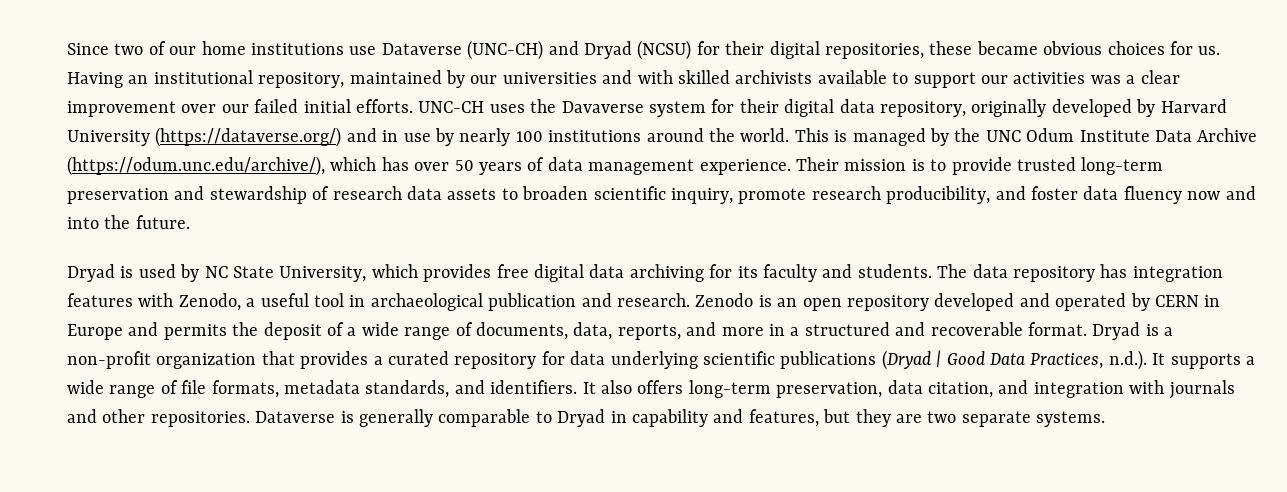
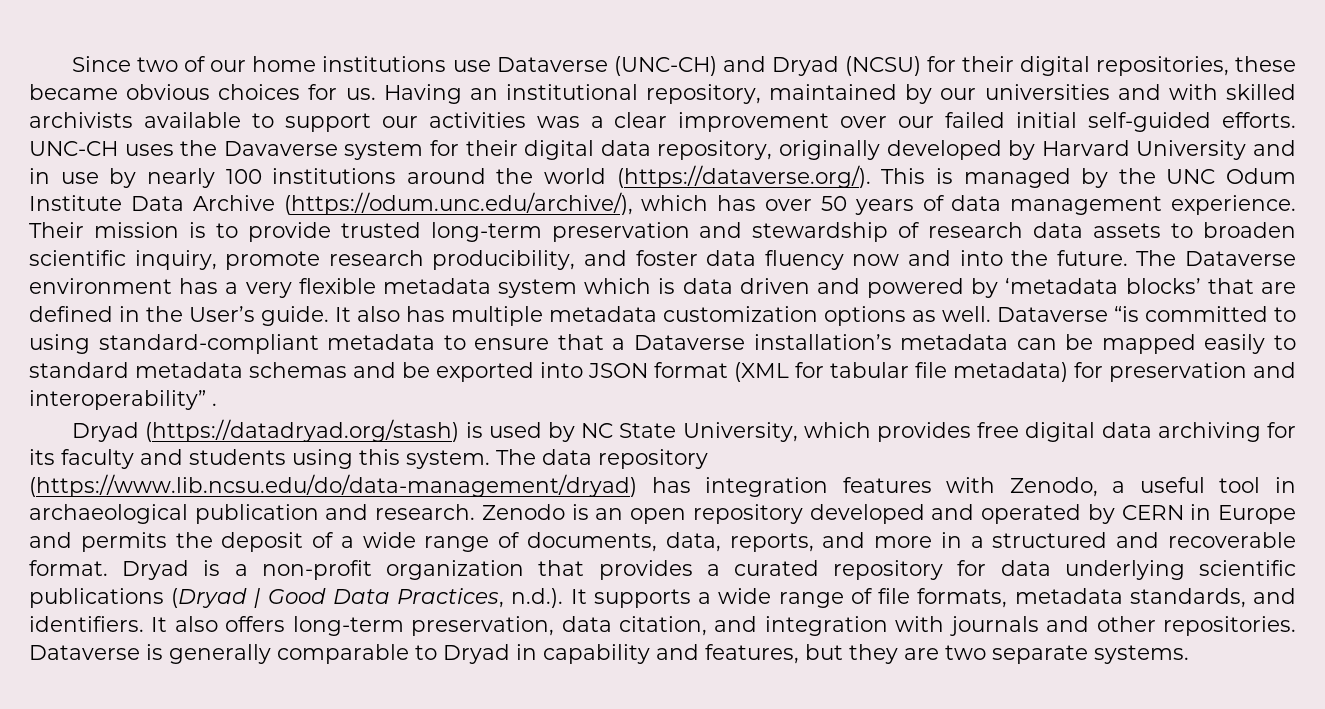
- Having an institutional repository, maintained by our universities and with skilled archivists available to support our activities was a clear improvement over our failed initial efforts.
+ Having an institutional repository, maintained by our universities and with skilled archivists available to support our activities was a clear improvement over our failed initial self-guided efforts.
- UNC-CH uses the Davaverse system for their digital data repository, originally developed by Harvard University (https://dataverse.org/) and in use by nearly 100 institutions around the world. This is managed by the UNC Odum Institute Data Archive (https://odum.unc.edu/archive/), which has over 50 years of data management experience.
+ UNC-CH uses the Davaverse system for their digital data repository, originally developed by Harvard University and in use by nearly 100 institutions around the world (https://dataverse.org/). This is managed by the UNC Odum Institute Data Archive (https://odum.unc.edu/archive/), which has over 50 years of data management experience.
- Their mission is to provide trusted long-term preservation and stewardship of research data assets to broaden scientific inquiry, promote research producibility, and foster data fluency now and into the future.
- Dryad is used by NC State University, which provides free digital data archiving for its faculty and students.
+ Their mission is to provide trusted long-term preservation and stewardship of research data assets to broaden scientific inquiry, promote research producibility, and foster data fluency now and into the future. The Dataverse environment has a very flexible metadata system which is data driven and powered by ‘metadata blocks’ that are defined in the User’s guide. It also has multiple metadata customization options as well. Dataverse “is committed to using standard-compliant metadata to ensure that a Dataverse installation’s metadata can be mapped easily to standard metadata schemas and be exported into JSON format (XML for tabular file metadata) for preservation and interoperability” .
+ Dryad (https://datadryad.org/stash) is used by NC State University, which provides free digital data archiving for its faculty and students using this system.
- The data repository has integration features with Zenodo, a useful tool in archaeological publication and research.
+ The data repository (https://www.lib.ncsu.edu/do/data-management/dryad) has integration features with Zenodo, a useful tool in archaeological publication and research.

